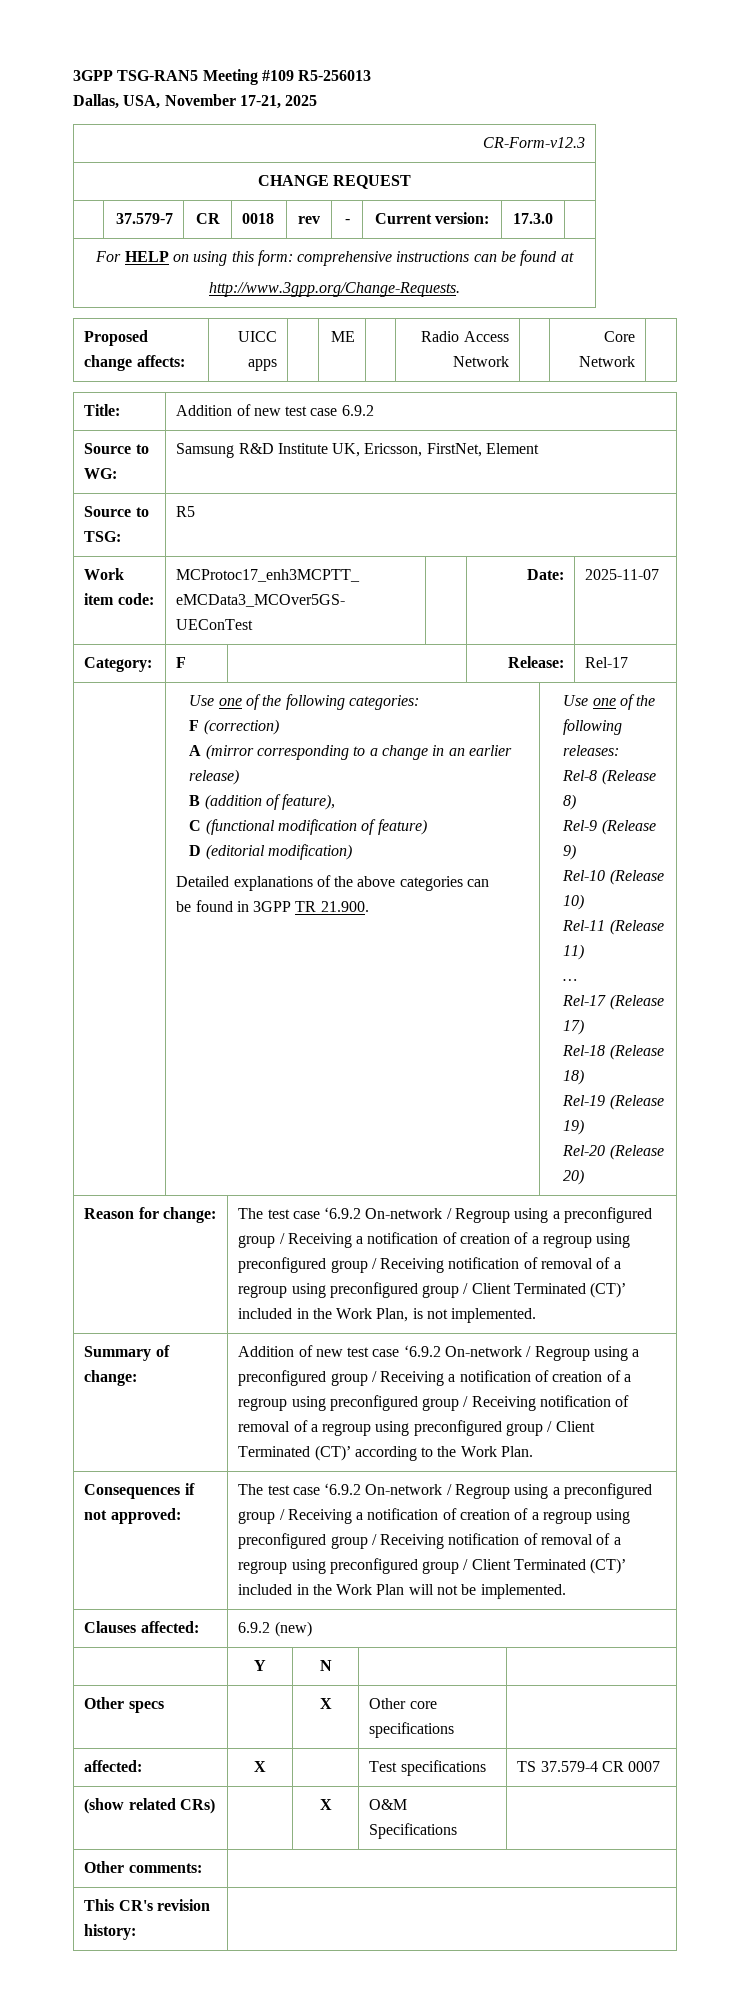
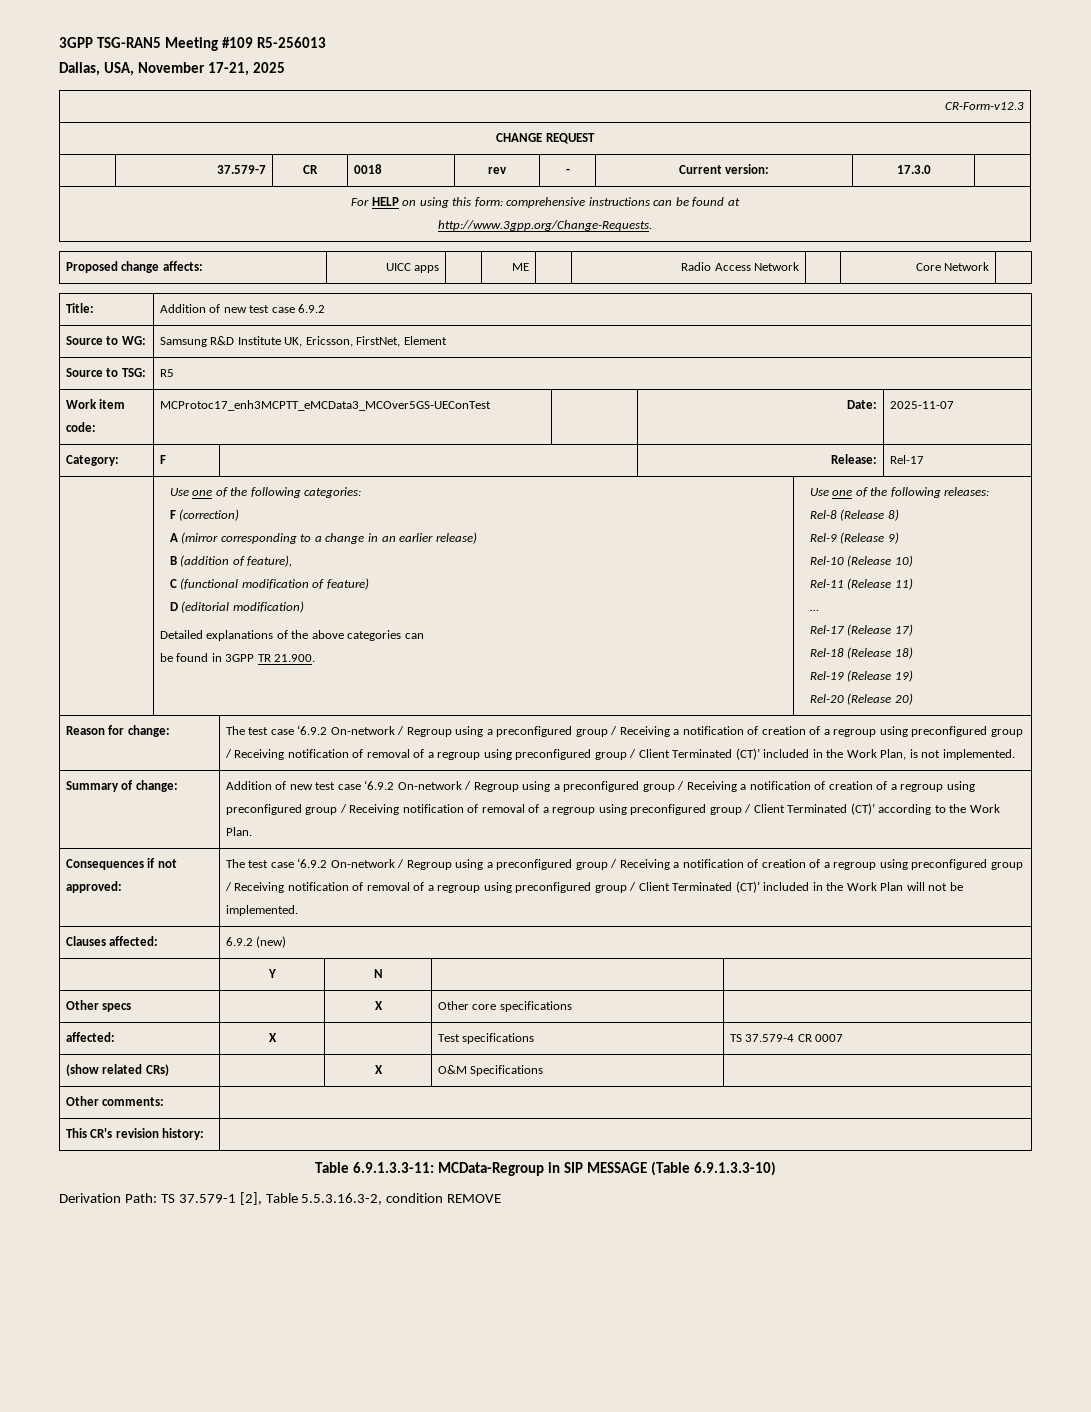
+ Table 6.9.1.3.3-11: MCData-Regroup in SIP MESSAGE (Table 6.9.1.3.3-10)
+ Derivation Path: TS 37.579-1 [2], Table 5.5.3.16.3-2, condition REMOVE

